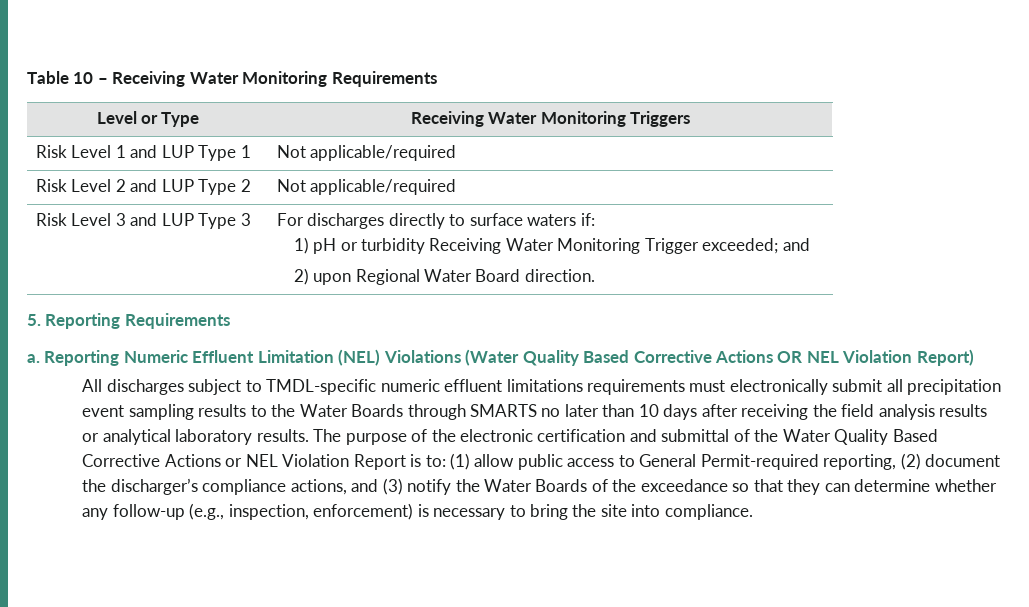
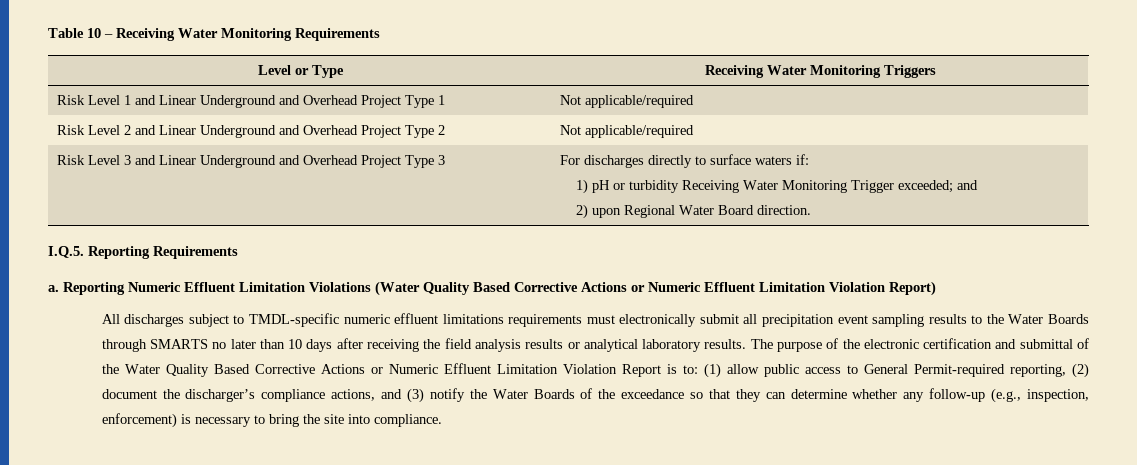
- Risk Level 1 and LUP Type 1 | Not applicable/required
+ Risk Level 1 and Linear Underground and Overhead Project Type 1 | Not applicable/required
- Risk Level 2 and LUP Type 2 | Not applicable/required
+ Risk Level 2 and Linear Underground and Overhead Project Type 2 | Not applicable/required
- Risk Level 3 and LUP Type 3 | For discharges directly to surface waters if:
+ Risk Level 3 and Linear Underground and Overhead Project Type 3 | For discharges directly to surface waters if:
- 5. Reporting Requirements
+ I.Q.5. Reporting Requirements
- Reporting Numeric Effluent Limitation (NEL) Violations (Water Quality Based Corrective Actions OR NEL Violation Report)
+ Reporting Numeric Effluent Limitation Violations (Water Quality Based Corrective Actions or Numeric Effluent Limitation Violation Report)
- The purpose of the electronic certification and submittal of the Water Quality Based Corrective Actions or NEL Violation Report is to:
+ The purpose of the electronic certification and submittal of the Water Quality Based Corrective Actions or Numeric Effluent Limitation Violation Report is to:

